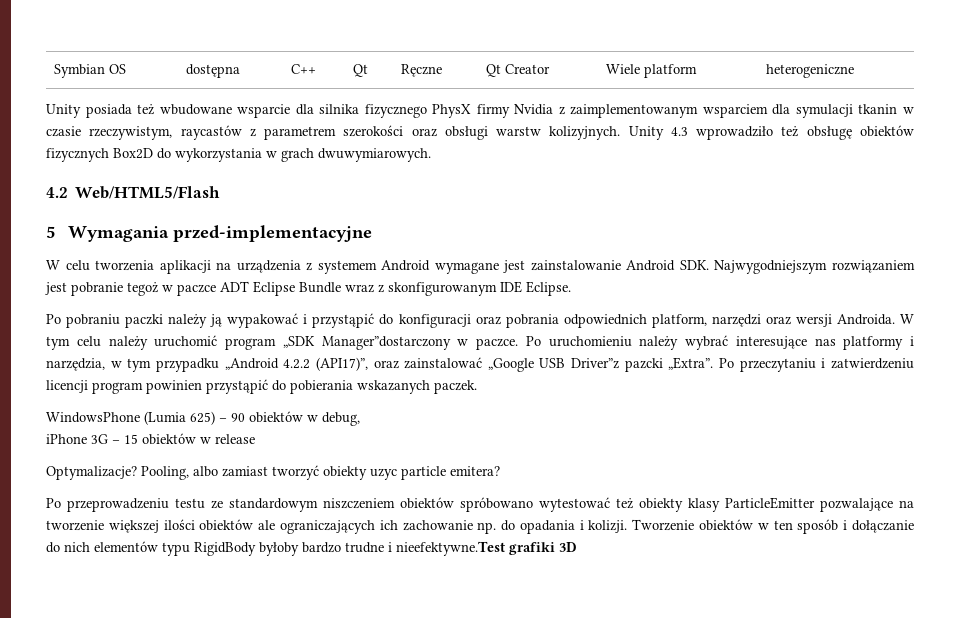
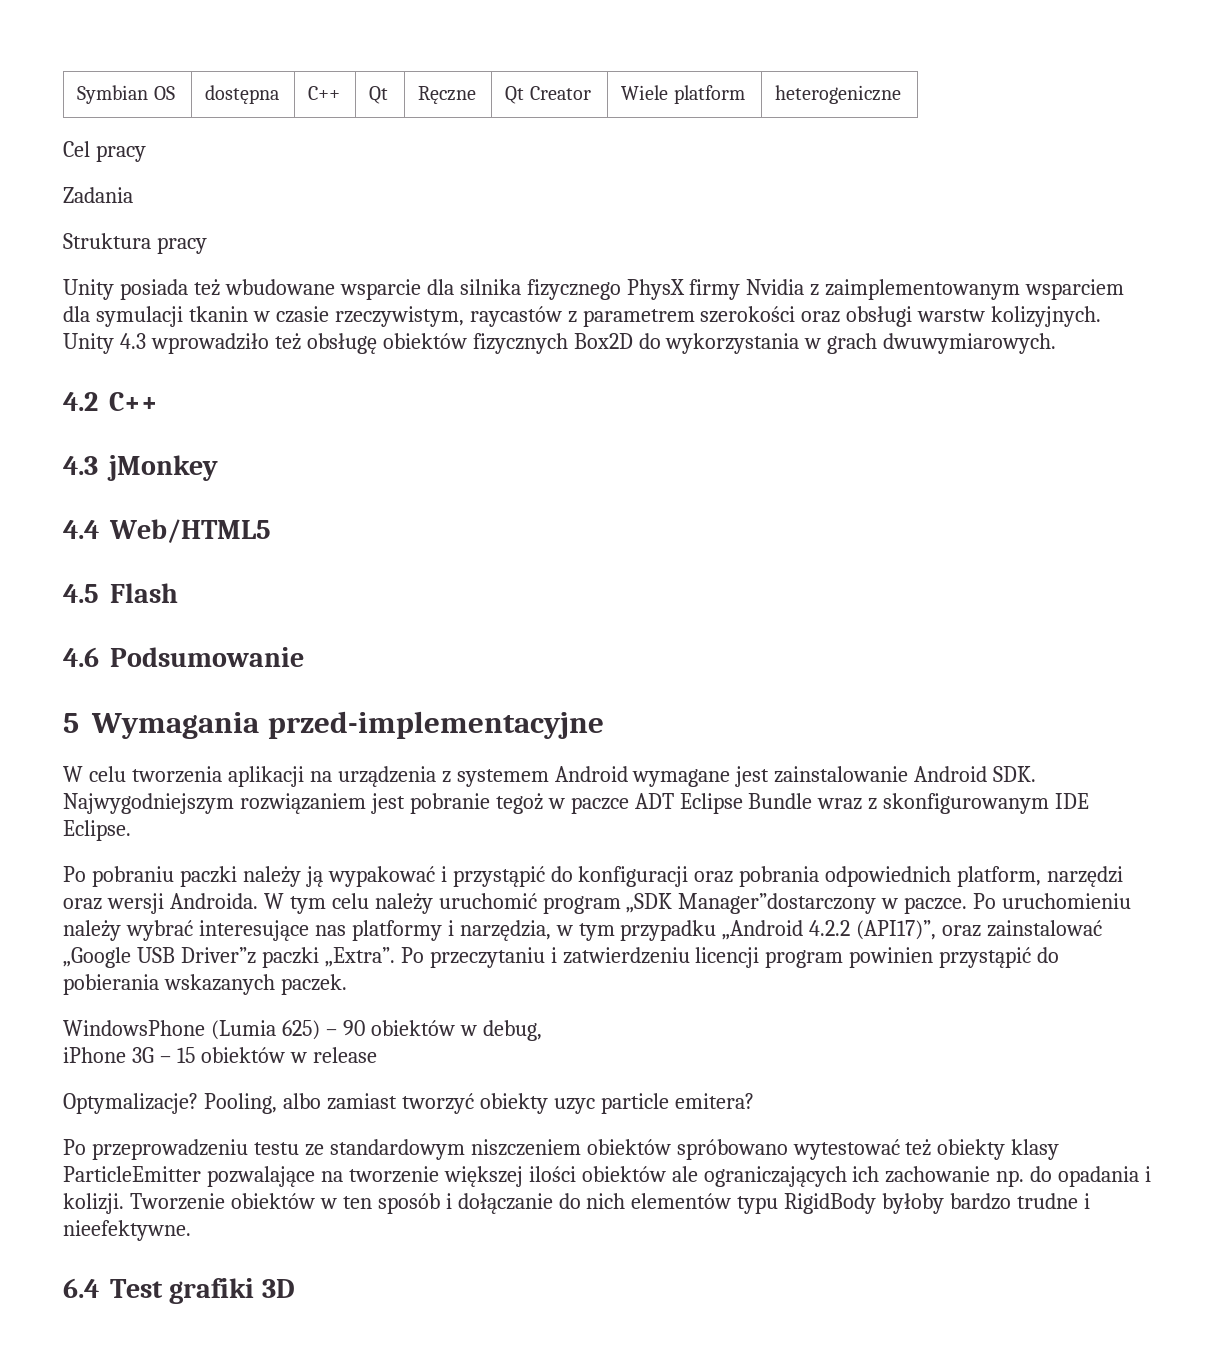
+ Cel pracy
+ Zadania
+ Struktura pracy
- 4.2 Web/HTML5/Flash
+ 4.2 C++
+ 4.3 jMonkey
+ 4.4 Web/HTML5
+ 4.5 Flash
+ 4.6 Podsumowanie
- Po uruchomieniu należy wybrać interesujące nas platformy i narzędzia, w tym przypadku „Android 4.2.2 (API17)”, oraz zainstalować „Google USB Driver”z pazcki „Extra”.
+ Po uruchomieniu należy wybrać interesujące nas platformy i narzędzia, w tym przypadku „Android 4.2.2 (API17)”, oraz zainstalować „Google USB Driver”z paczki „Extra”.
- Tworzenie obiektów w ten sposób i dołączanie do nich elementów typu RigidBody byłoby bardzo trudne i nieefektywne.Test grafiki 3D
+ Tworzenie obiektów w ten sposób i dołączanie do nich elementów typu RigidBody byłoby bardzo trudne i nieefektywne.
+ 6.4 Test grafiki 3D

